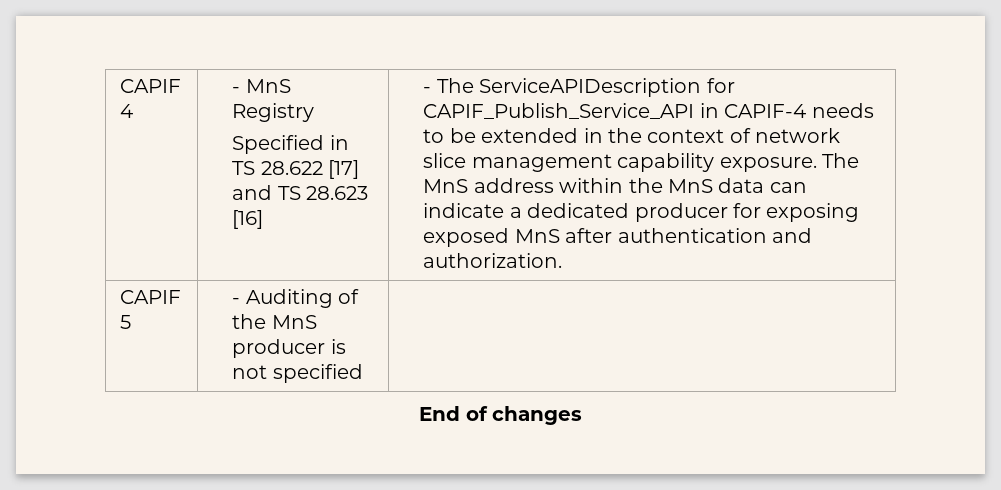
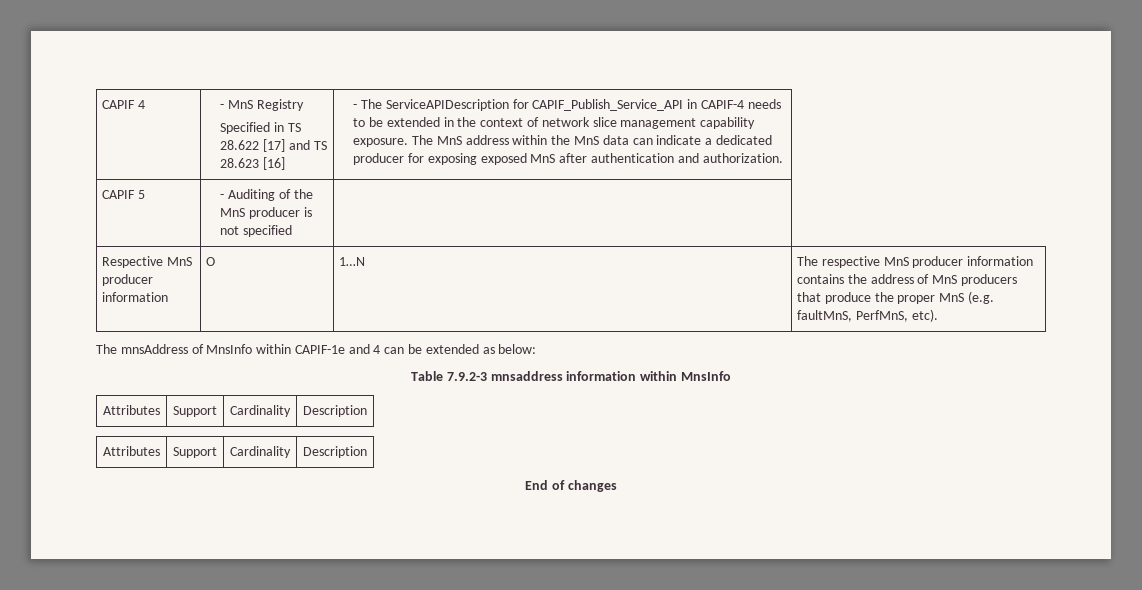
+ Respective MnS producer information | O | 1…N | The respective MnS producer information contains the address of MnS producers that produce the proper MnS (e.g. faultMnS, PerfMnS, etc).
+ The mnsAddress of MnsInfo within CAPIF-1e and 4 can be extended as below:
+ Table 7.9.2-3 mnsaddress information within MnsInfo
+ Attributes | Support | Cardinality | Description
+ Attributes | Support | Cardinality | Description

